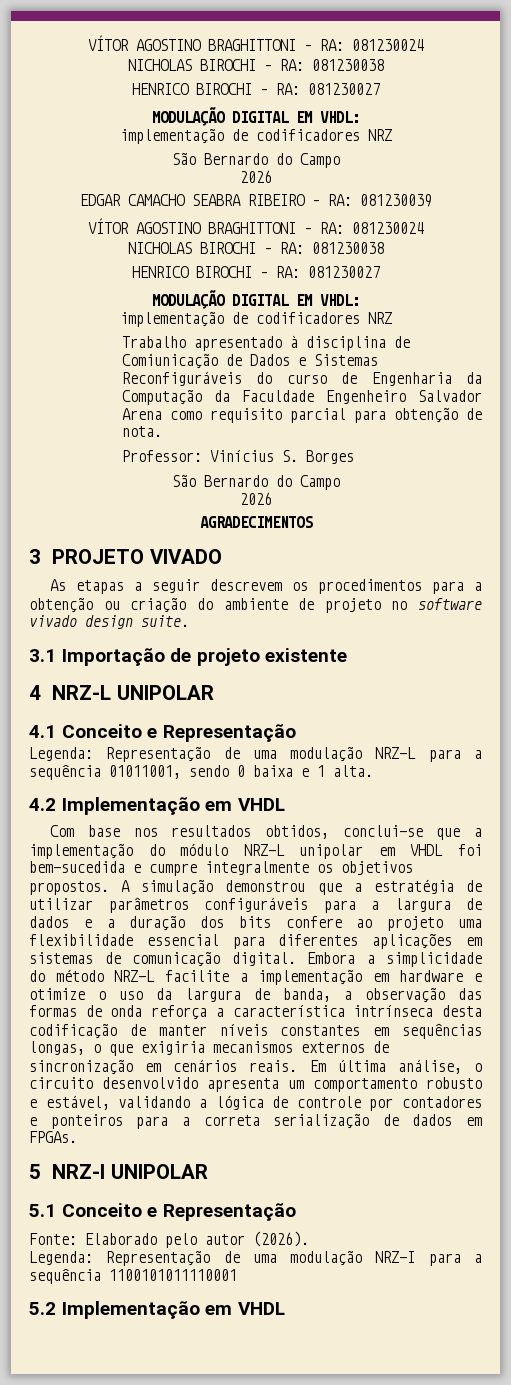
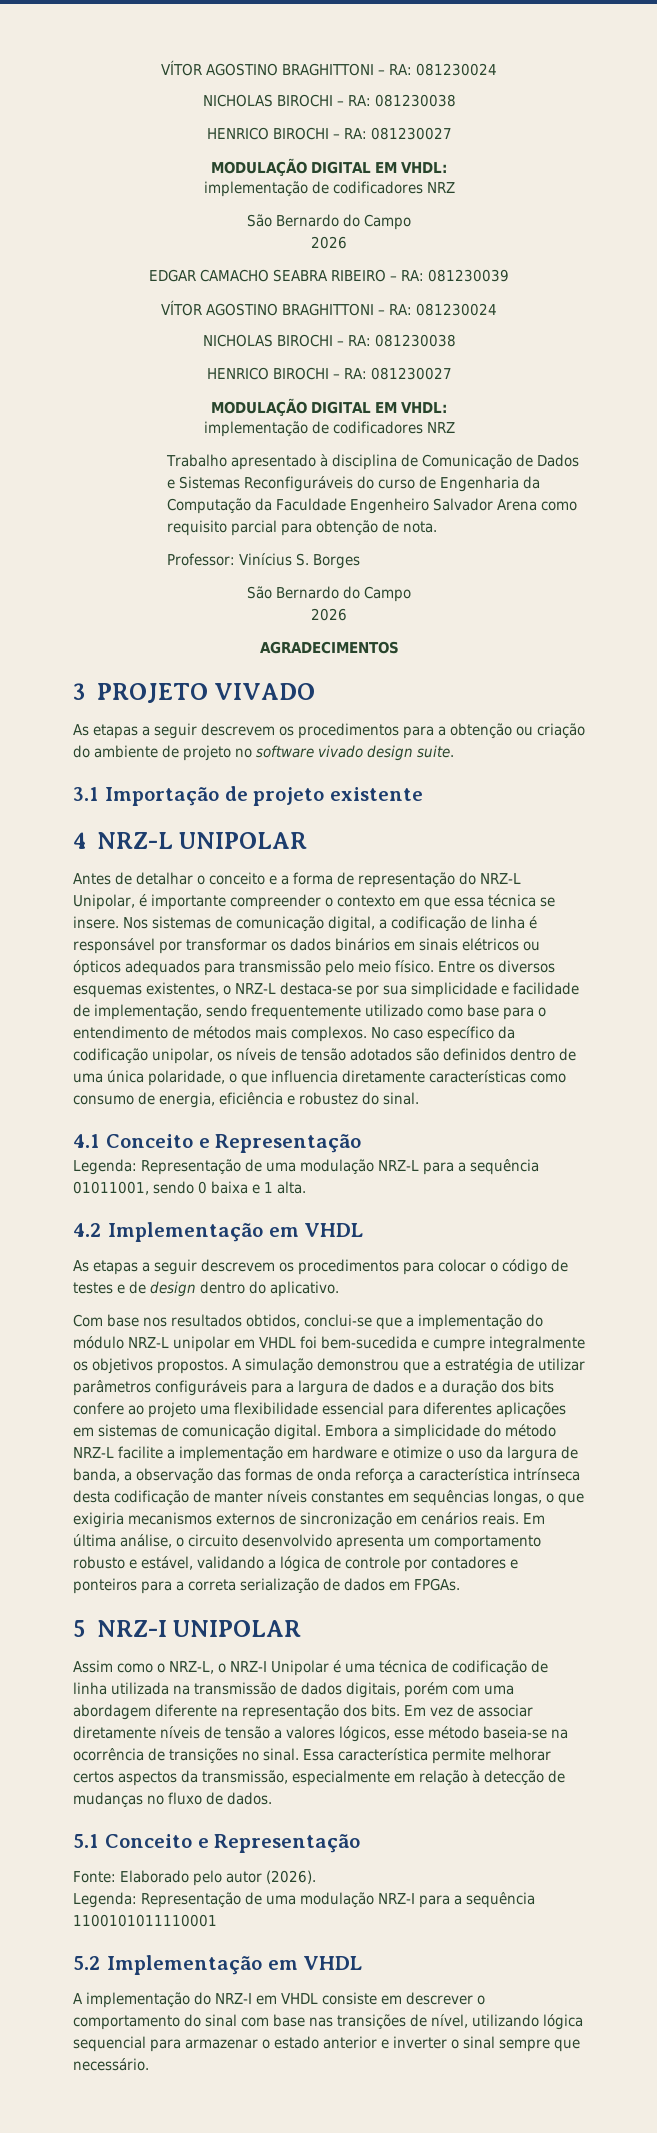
- Trabalho apresentado à disciplina de Comiunicação de Dados e Sistemas Reconfiguráveis do curso de Engenharia da Computação da Faculdade Engenheiro Salvador Arena como requisito parcial para obtenção de nota.
+ Trabalho apresentado à disciplina de Comunicação de Dados e Sistemas Reconfiguráveis do curso de Engenharia da Computação da Faculdade Engenheiro Salvador Arena como requisito parcial para obtenção de nota.
+ Antes de detalhar o conceito e a forma de representação do NRZ-L Unipolar, é importante compreender o contexto em que essa técnica se insere. Nos sistemas de comunicação digital, a codificação de linha é responsável por transformar os dados binários em sinais elétricos ou ópticos adequados para transmissão pelo meio físico. Entre os diversos esquemas existentes, o NRZ-L destaca-se por sua simplicidade e facilidade de implementação, sendo frequentemente utilizado como base para o entendimento de métodos mais complexos. No caso específico da codificação unipolar, os níveis de tensão adotados são definidos dentro de uma única polaridade, o que influencia diretamente características como consumo de energia, eficiência e robustez do sinal.
+ As etapas a seguir descrevem os procedimentos para colocar o código de testes e de design dentro do aplicativo.
+ Assim como o NRZ-L, o NRZ-I Unipolar é uma técnica de codificação de linha utilizada na transmissão de dados digitais, porém com uma abordagem diferente na representação dos bits. Em vez de associar diretamente níveis de tensão a valores lógicos, esse método baseia-se na ocorrência de transições no sinal. Essa característica permite melhorar certos aspectos da transmissão, especialmente em relação à detecção de mudanças no fluxo de dados.
+ A implementação do NRZ-I em VHDL consiste em descrever o comportamento do sinal com base nas transições de nível, utilizando lógica sequencial para armazenar o estado anterior e inverter o sinal sempre que necessário.

